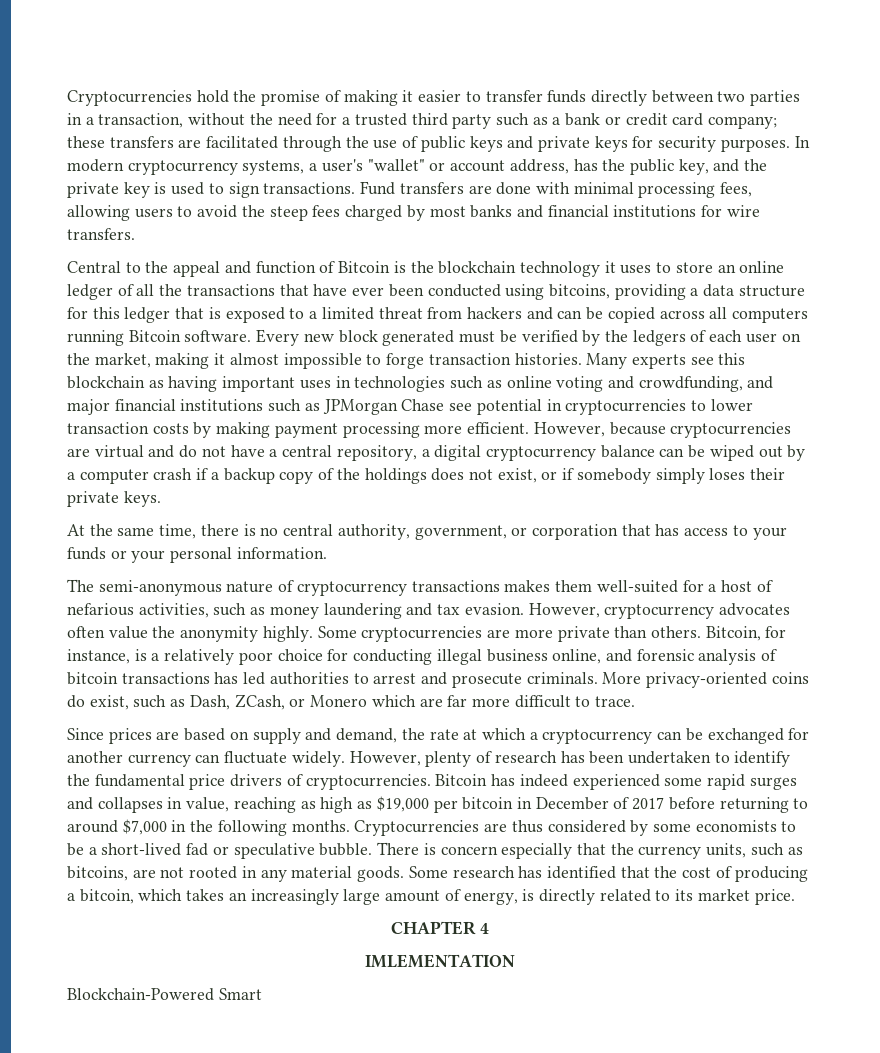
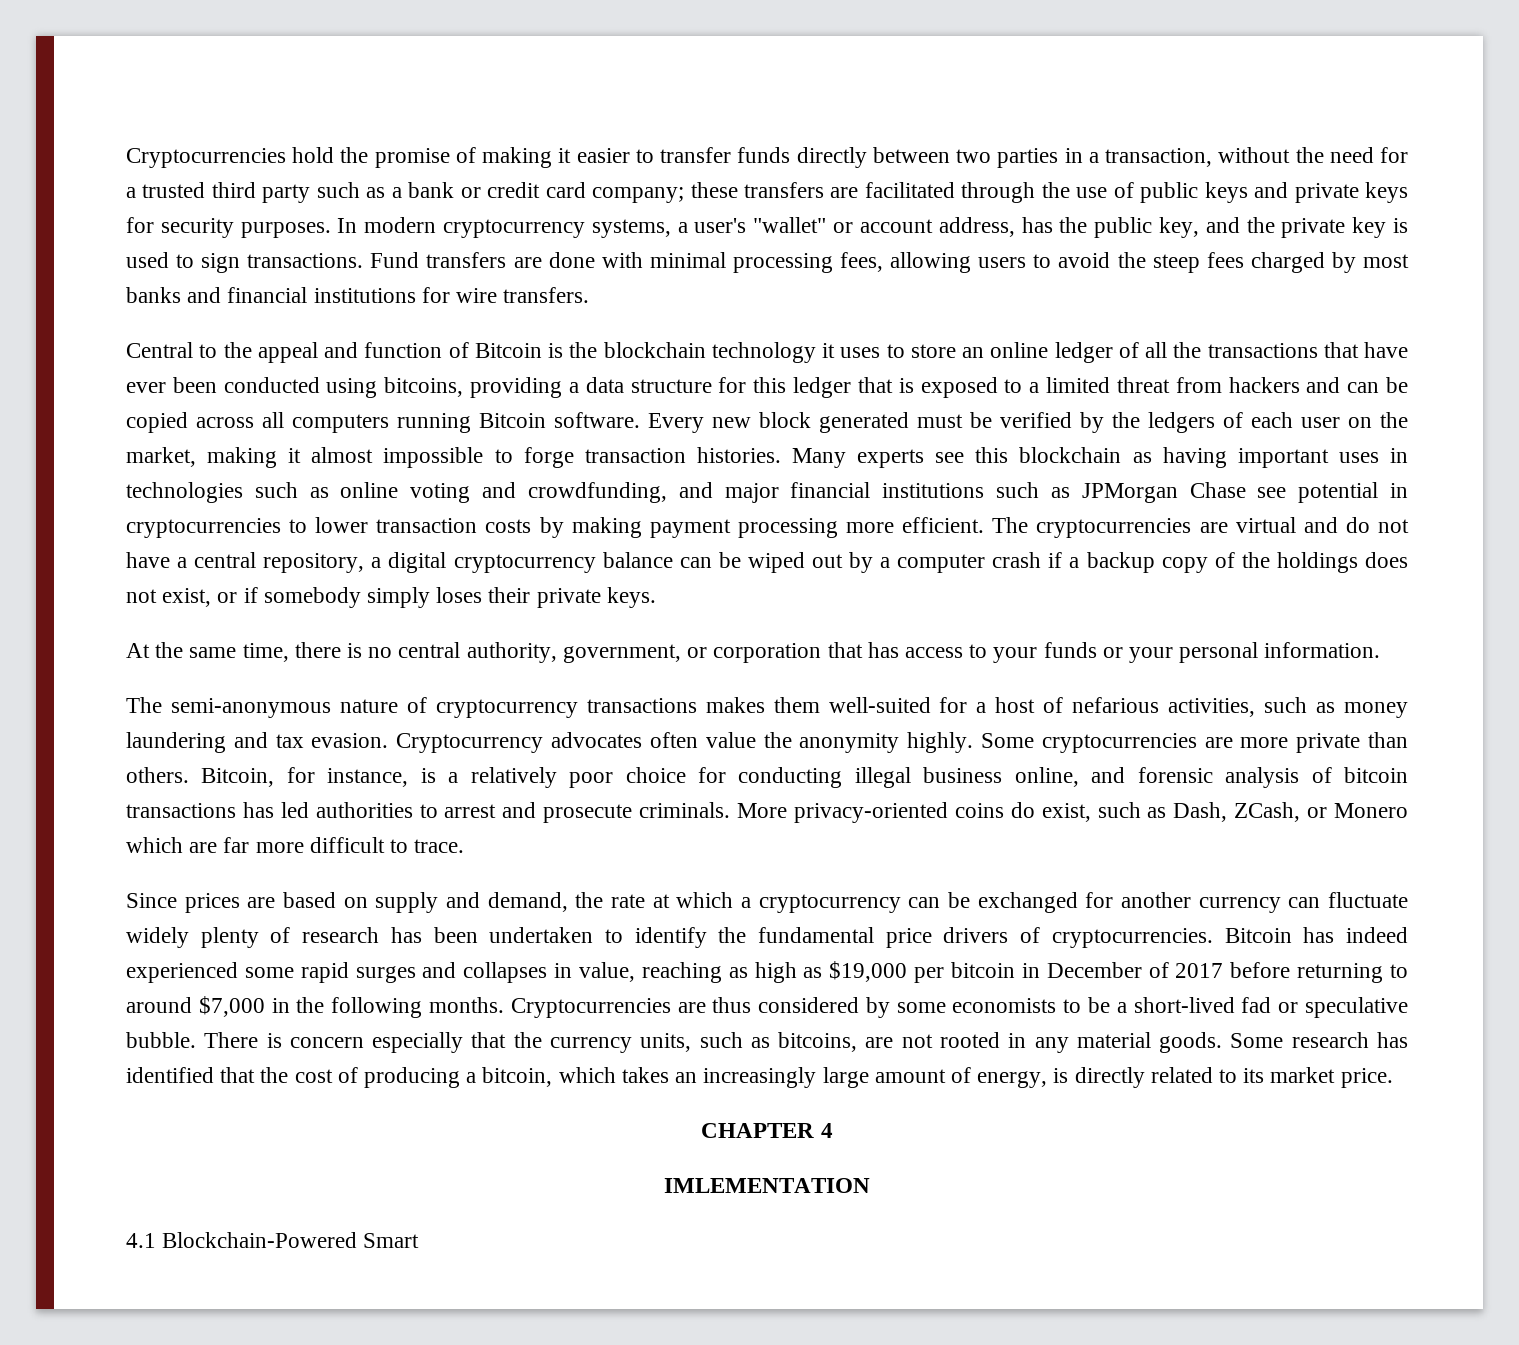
- However, because cryptocurrencies are virtual and do not have a central repository, a digital cryptocurrency balance can be wiped out by a computer crash if a backup copy of the holdings does not exist, or if somebody simply loses their private keys.
+ The cryptocurrencies are virtual and do not have a central repository, a digital cryptocurrency balance can be wiped out by a computer crash if a backup copy of the holdings does not exist, or if somebody simply loses their private keys.
- However, cryptocurrency advocates often value the anonymity highly.
+ Cryptocurrency advocates often value the anonymity highly.
- Since prices are based on supply and demand, the rate at which a cryptocurrency can be exchanged for another currency can fluctuate widely. However, plenty of research has been undertaken to identify the fundamental price drivers of cryptocurrencies.
+ Since prices are based on supply and demand, the rate at which a cryptocurrency can be exchanged for another currency can fluctuate widely plenty of research has been undertaken to identify the fundamental price drivers of cryptocurrencies.
- Blockchain-Powered Smart
+ 4.1 Blockchain-Powered Smart

